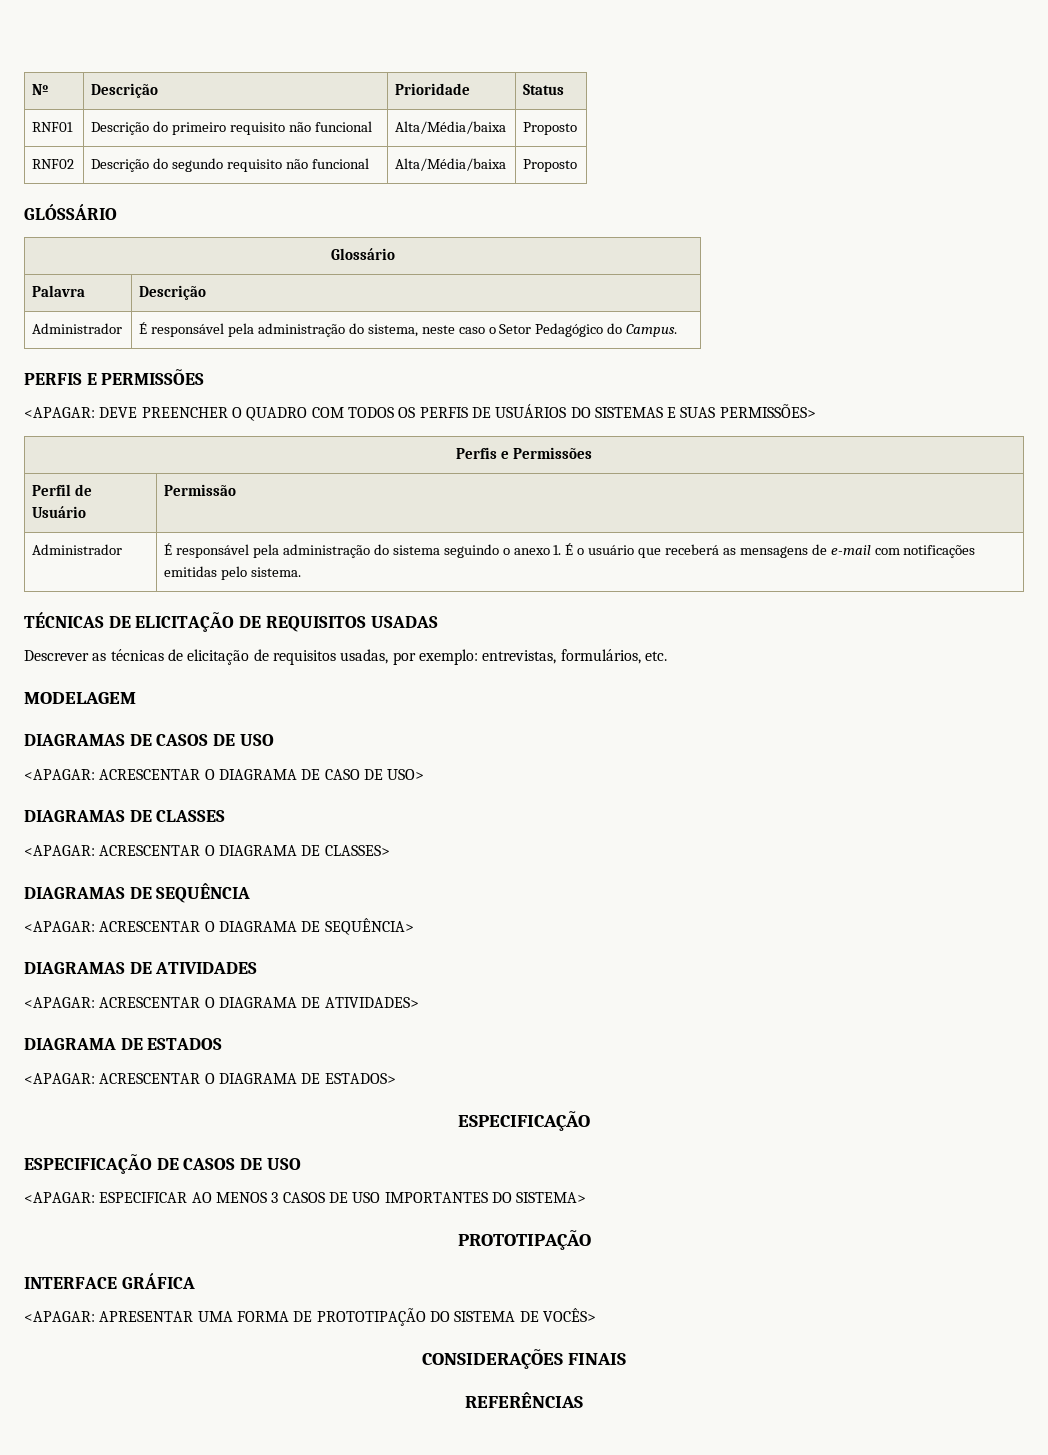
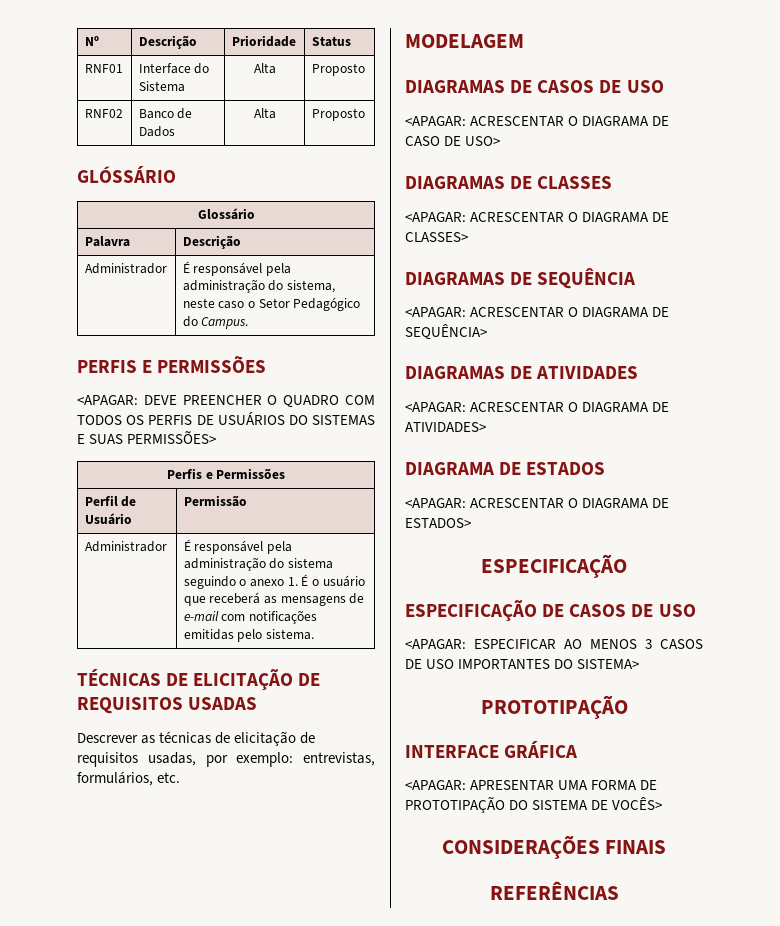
- RNF01 | Descrição do primeiro requisito não funcional | Alta/Média/baixa | Proposto
- RNF02 | Descrição do segundo requisito não funcional | Alta/Média/baixa | Proposto
+ RNF01 | Interface do Sistema | Alta | Proposto
+ RNF02 | Banco de Dados | Alta | Proposto

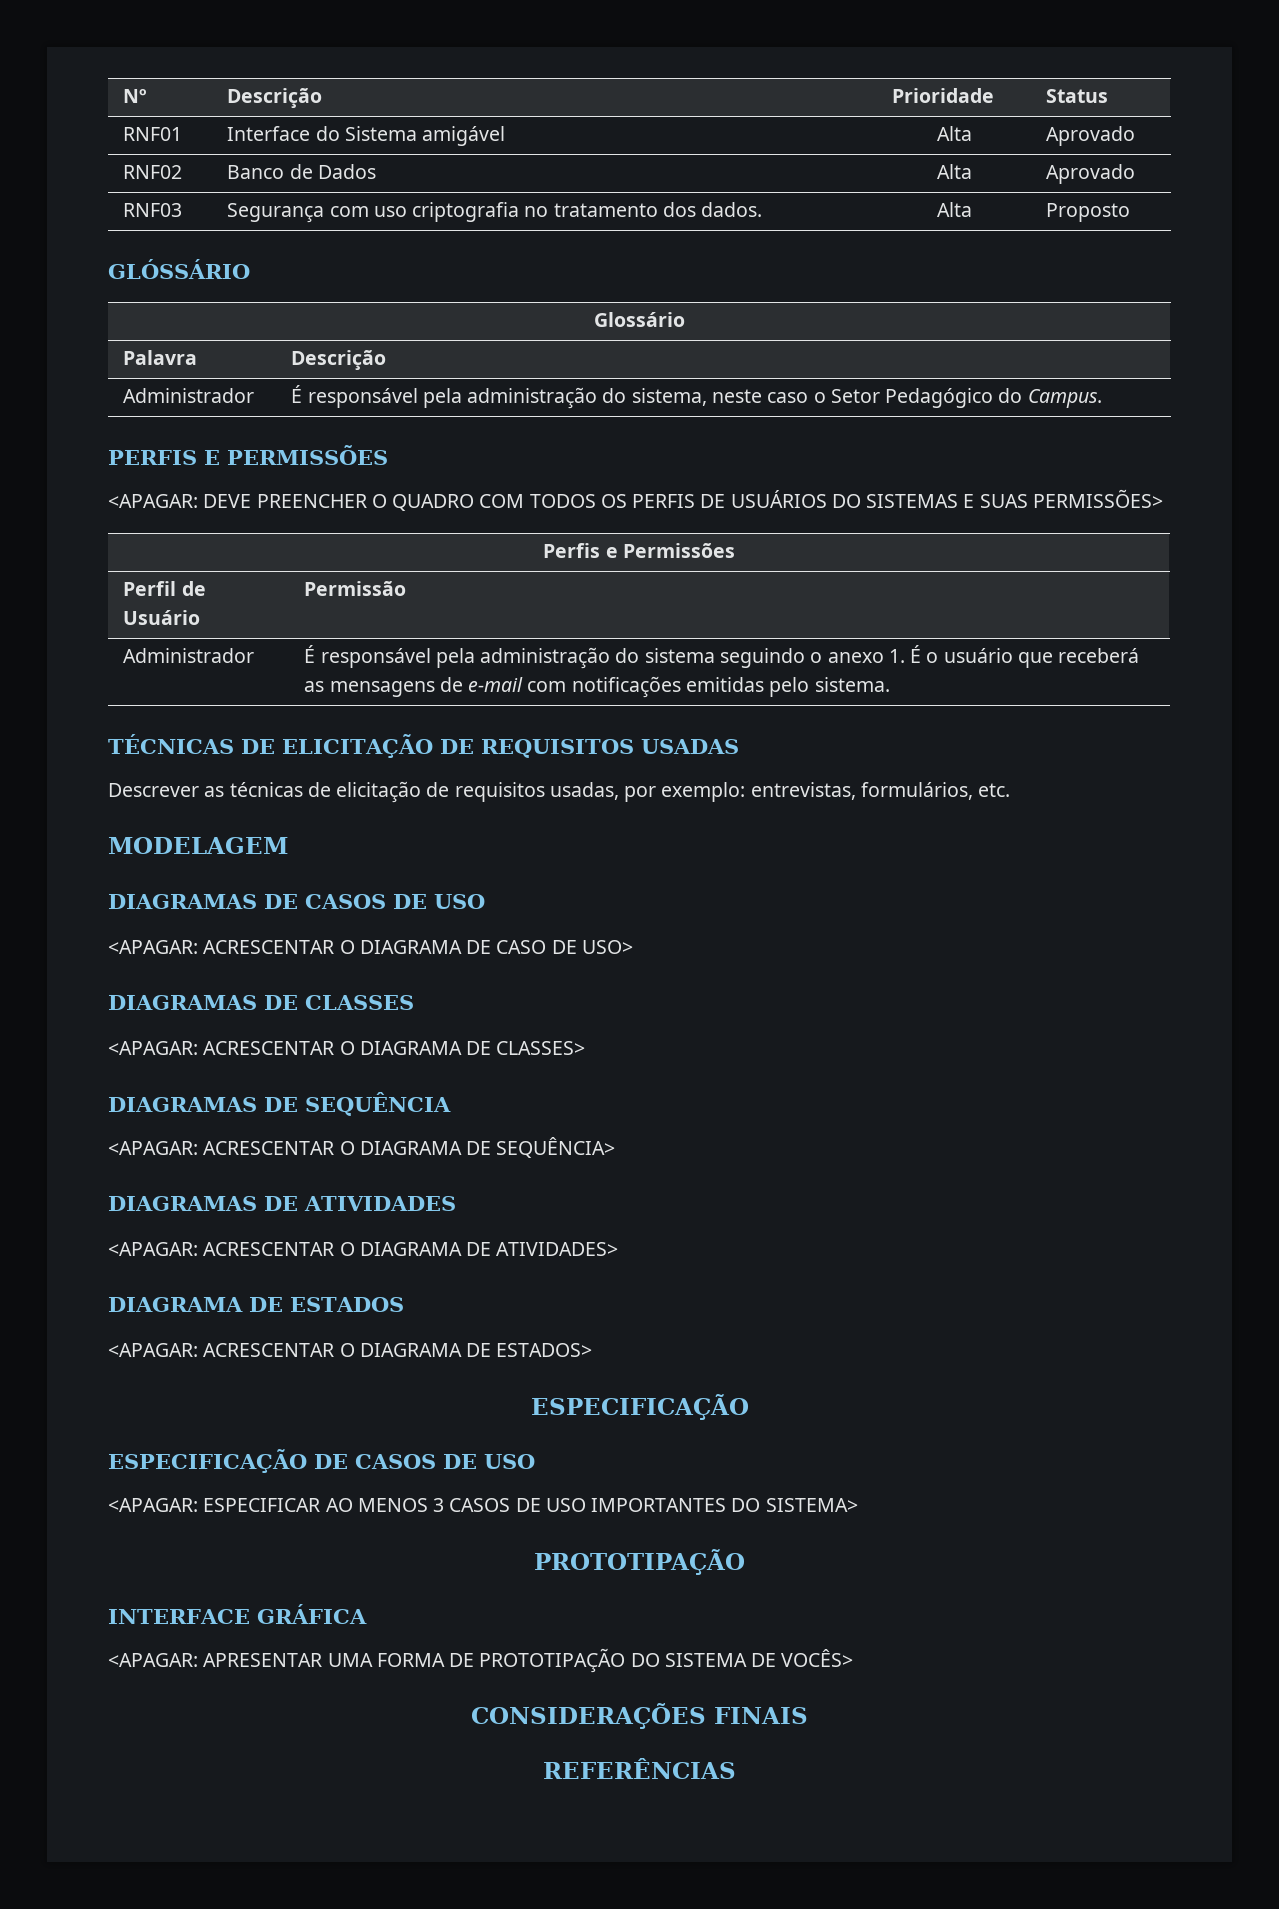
- RNF01 | Interface do Sistema | Alta | Proposto
+ RNF01 | Interface do Sistema amigável | Alta | Aprovado
- RNF02 | Banco de Dados | Alta | Proposto
+ RNF02 | Banco de Dados | Alta | Aprovado
+ RNF03 | Segurança com uso criptografia no tratamento dos dados. | Alta | Proposto

